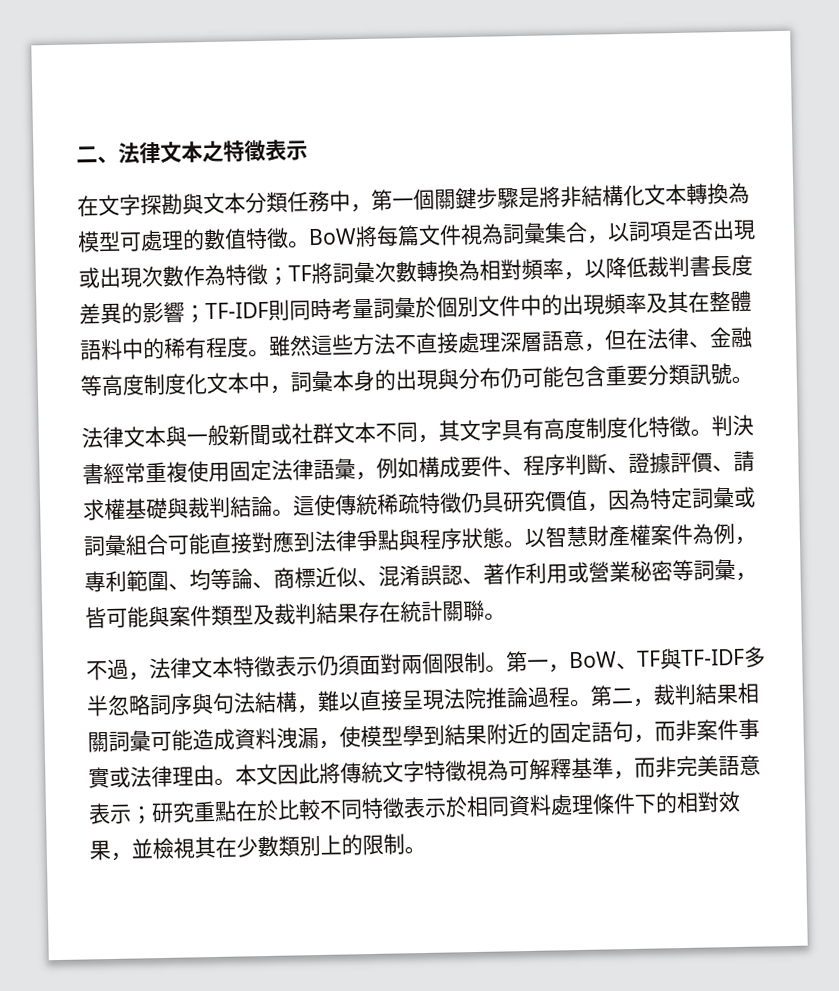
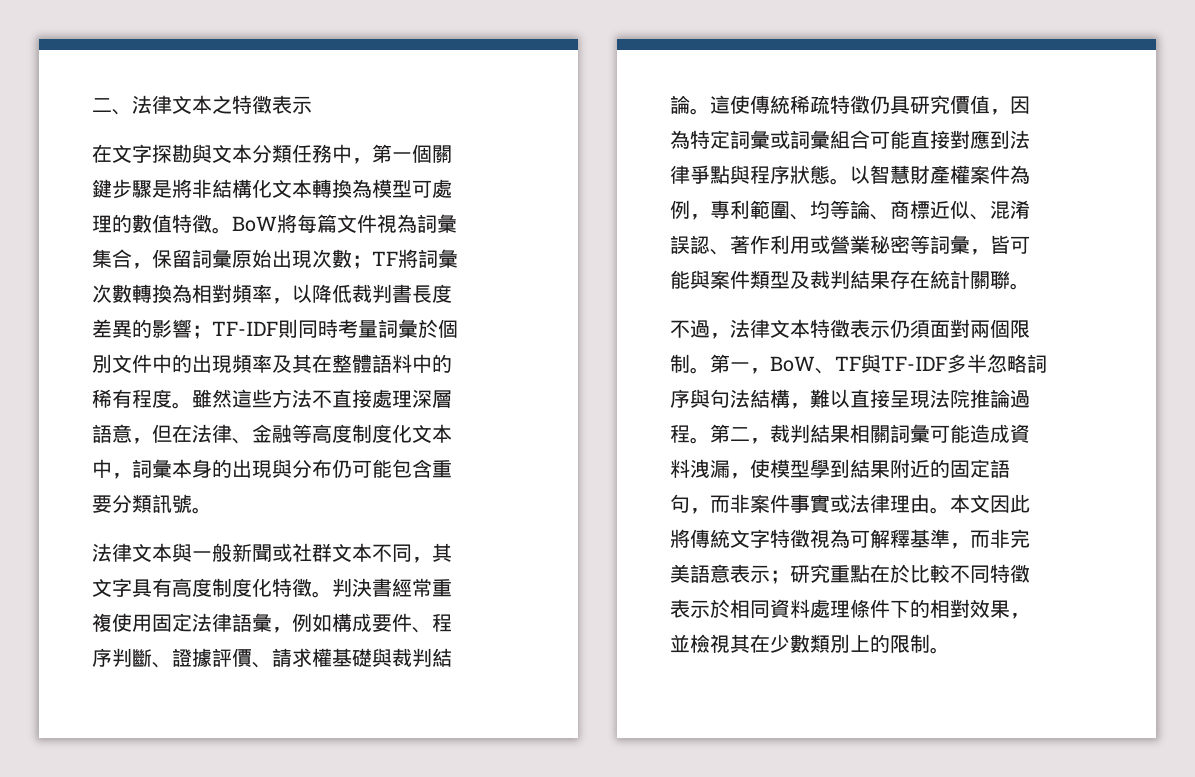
- BoW將每篇文件視為詞彙集合，以詞項是否出現或出現次數作為特徵；TF將詞彙次數轉換為相對頻率，以降低裁判書長度差異的影響；TF-IDF則同時考量詞彙於個別文件中的出現頻率及其在整體語料中的稀有程度。
+ BoW將每篇文件視為詞彙集合，保留詞彙原始出現次數；TF將詞彙次數轉換為相對頻率，以降低裁判書長度差異的影響；TF-IDF則同時考量詞彙於個別文件中的出現頻率及其在整體語料中的稀有程度。

